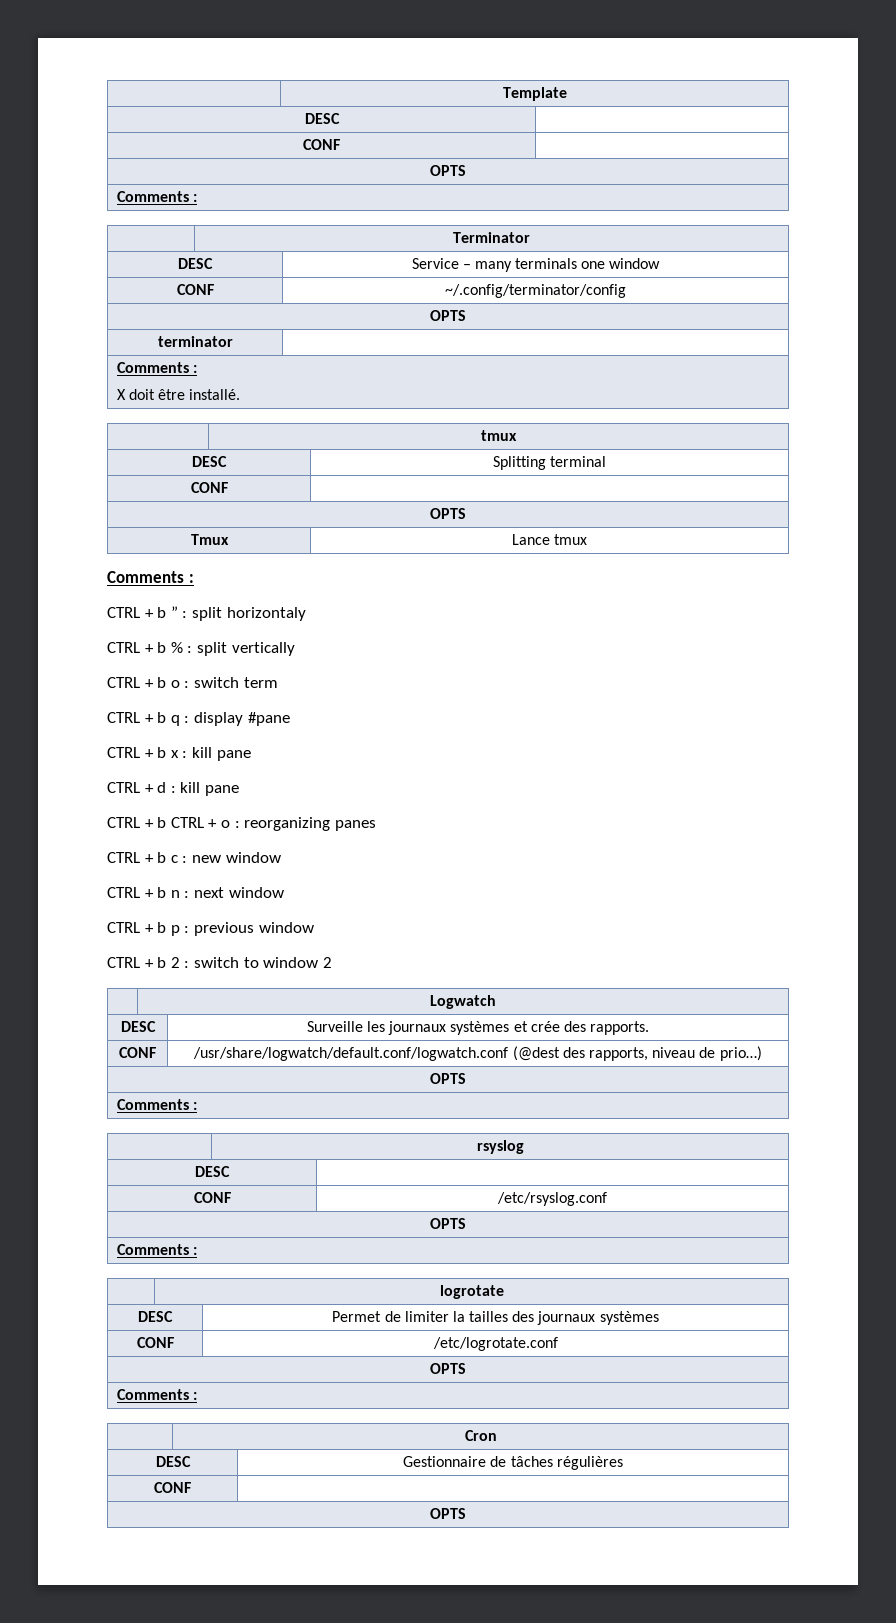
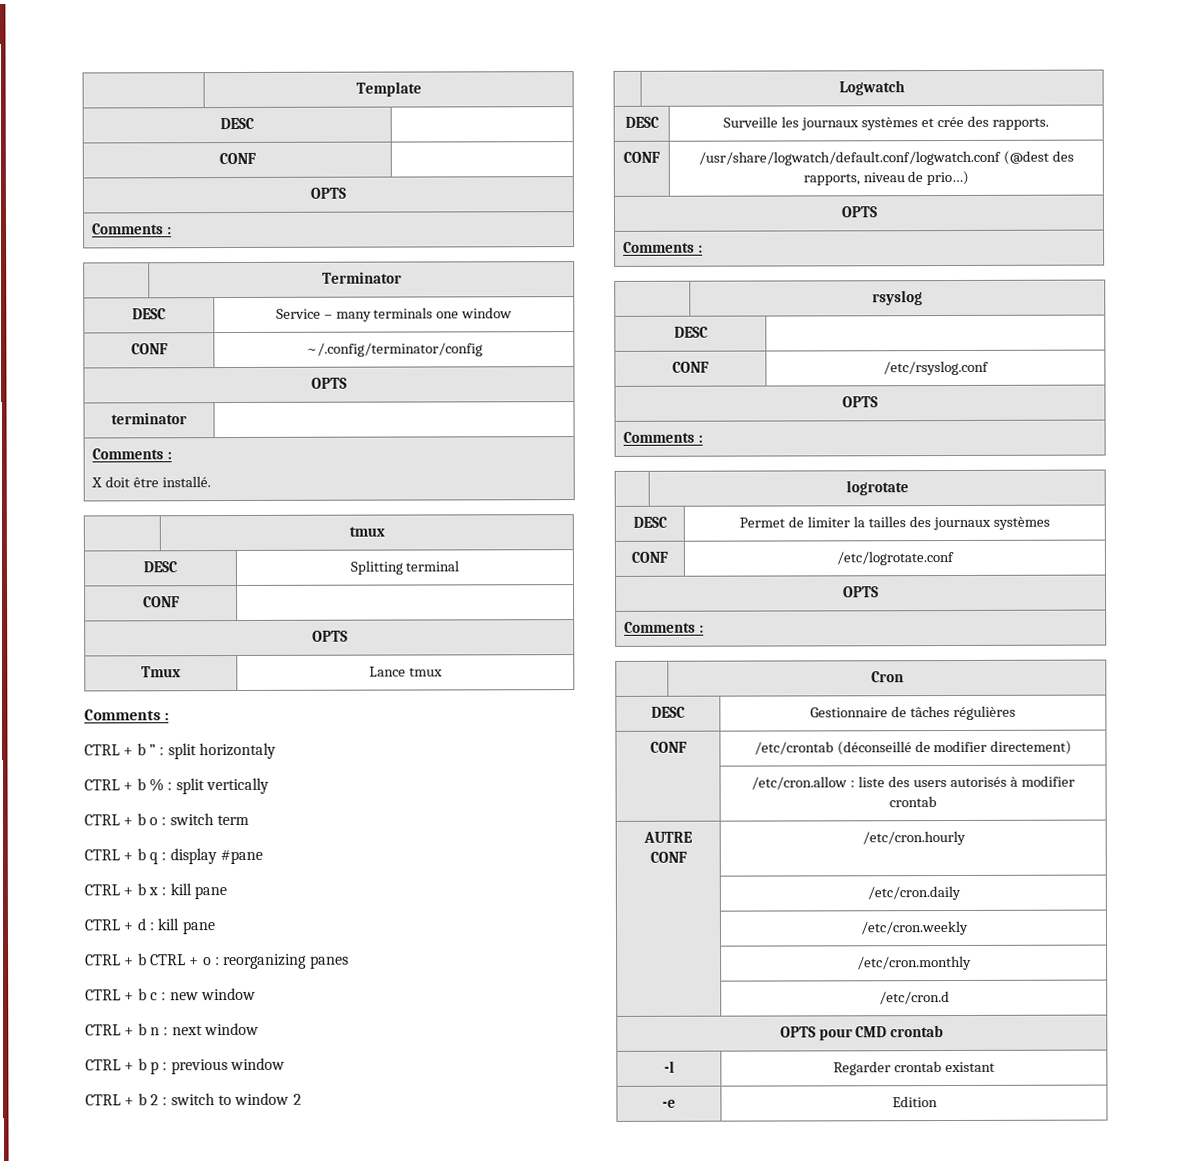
  DESC | Gestionnaire de tâches régulières
- CONF |
- OPTS
+ CONF | /etc/crontab (déconseillé de modifier directement)
+ | /etc/cron.allow : liste des users autorisés à modifier crontab
+ AUTRE CONF | /etc/cron.hourly
+ | /etc/cron.daily
+ | /etc/cron.weekly
+ | /etc/cron.monthly
+ | /etc/cron.d
+ OPTS pour CMD crontab
+ -l | Regarder crontab existant
+ -e | Edition

